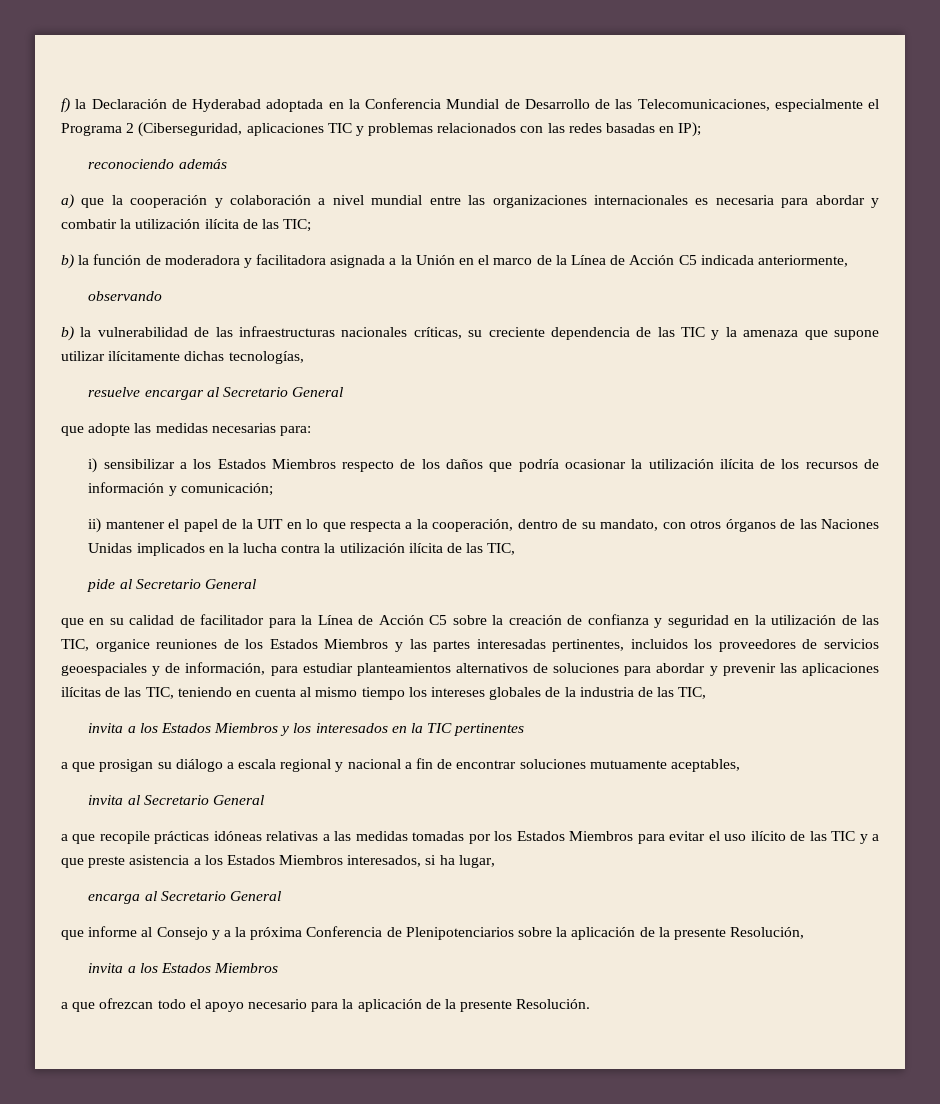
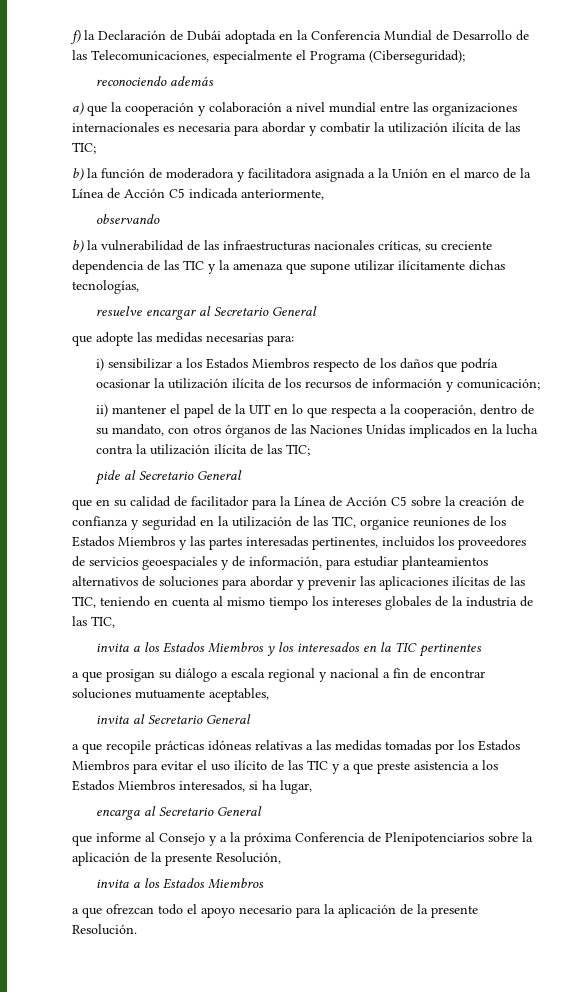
- f) la Declaración de Hyderabad adoptada en la Conferencia Mundial de Desarrollo de las Telecomunicaciones, especialmente el Programa 2 (Ciberseguridad, aplicaciones TIC y problemas relacionados con las redes basadas en IP);
+ f) la Declaración de Dubái adoptada en la Conferencia Mundial de Desarrollo de las Telecomunicaciones, especialmente el Programa (Ciberseguridad);
- ii) mantener el papel de la UIT en lo que respecta a la cooperación, dentro de su mandato, con otros órganos de las Naciones Unidas implicados en la lucha contra la utilización ilícita de las TIC,
+ ii) mantener el papel de la UIT en lo que respecta a la cooperación, dentro de su mandato, con otros órganos de las Naciones Unidas implicados en la lucha contra la utilización ilícita de las TIC;

